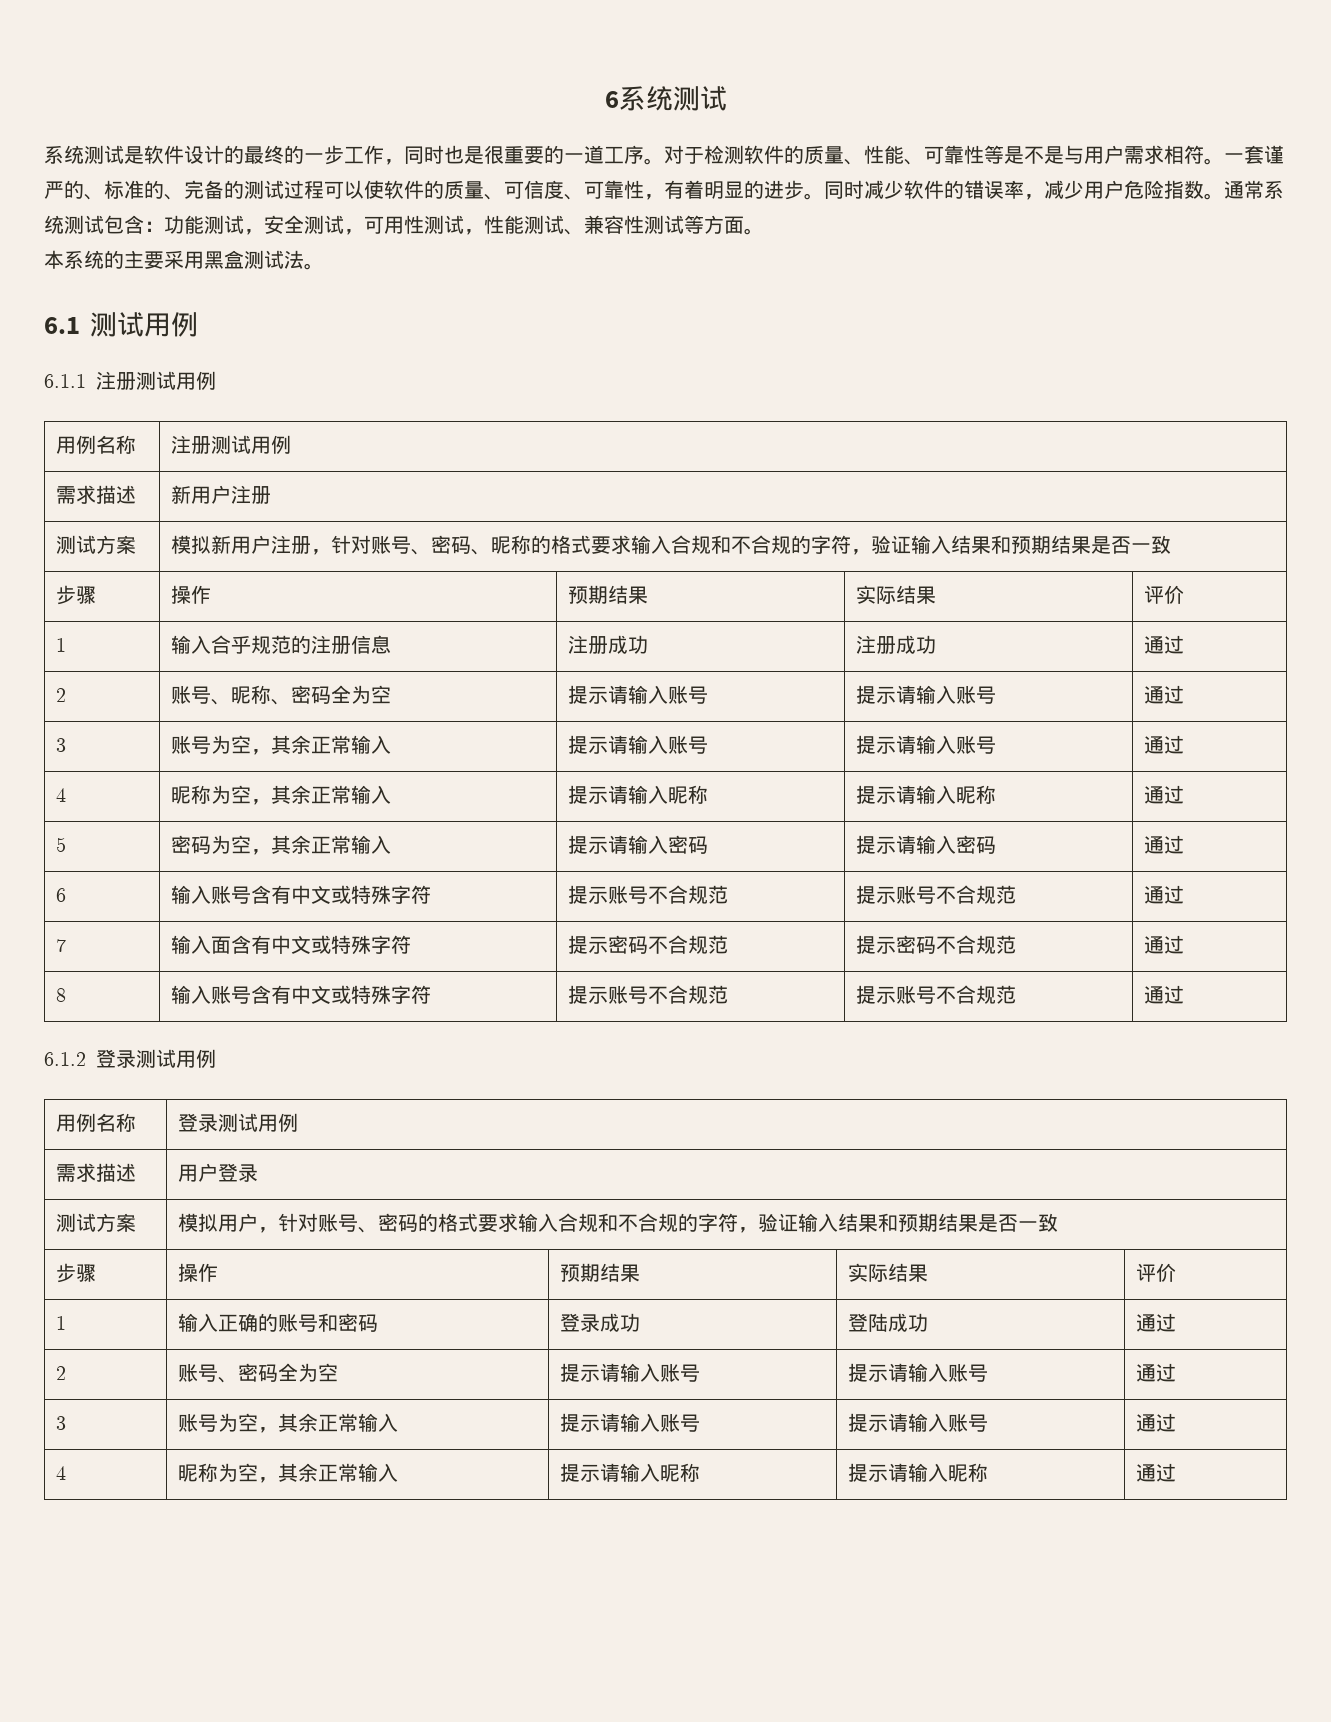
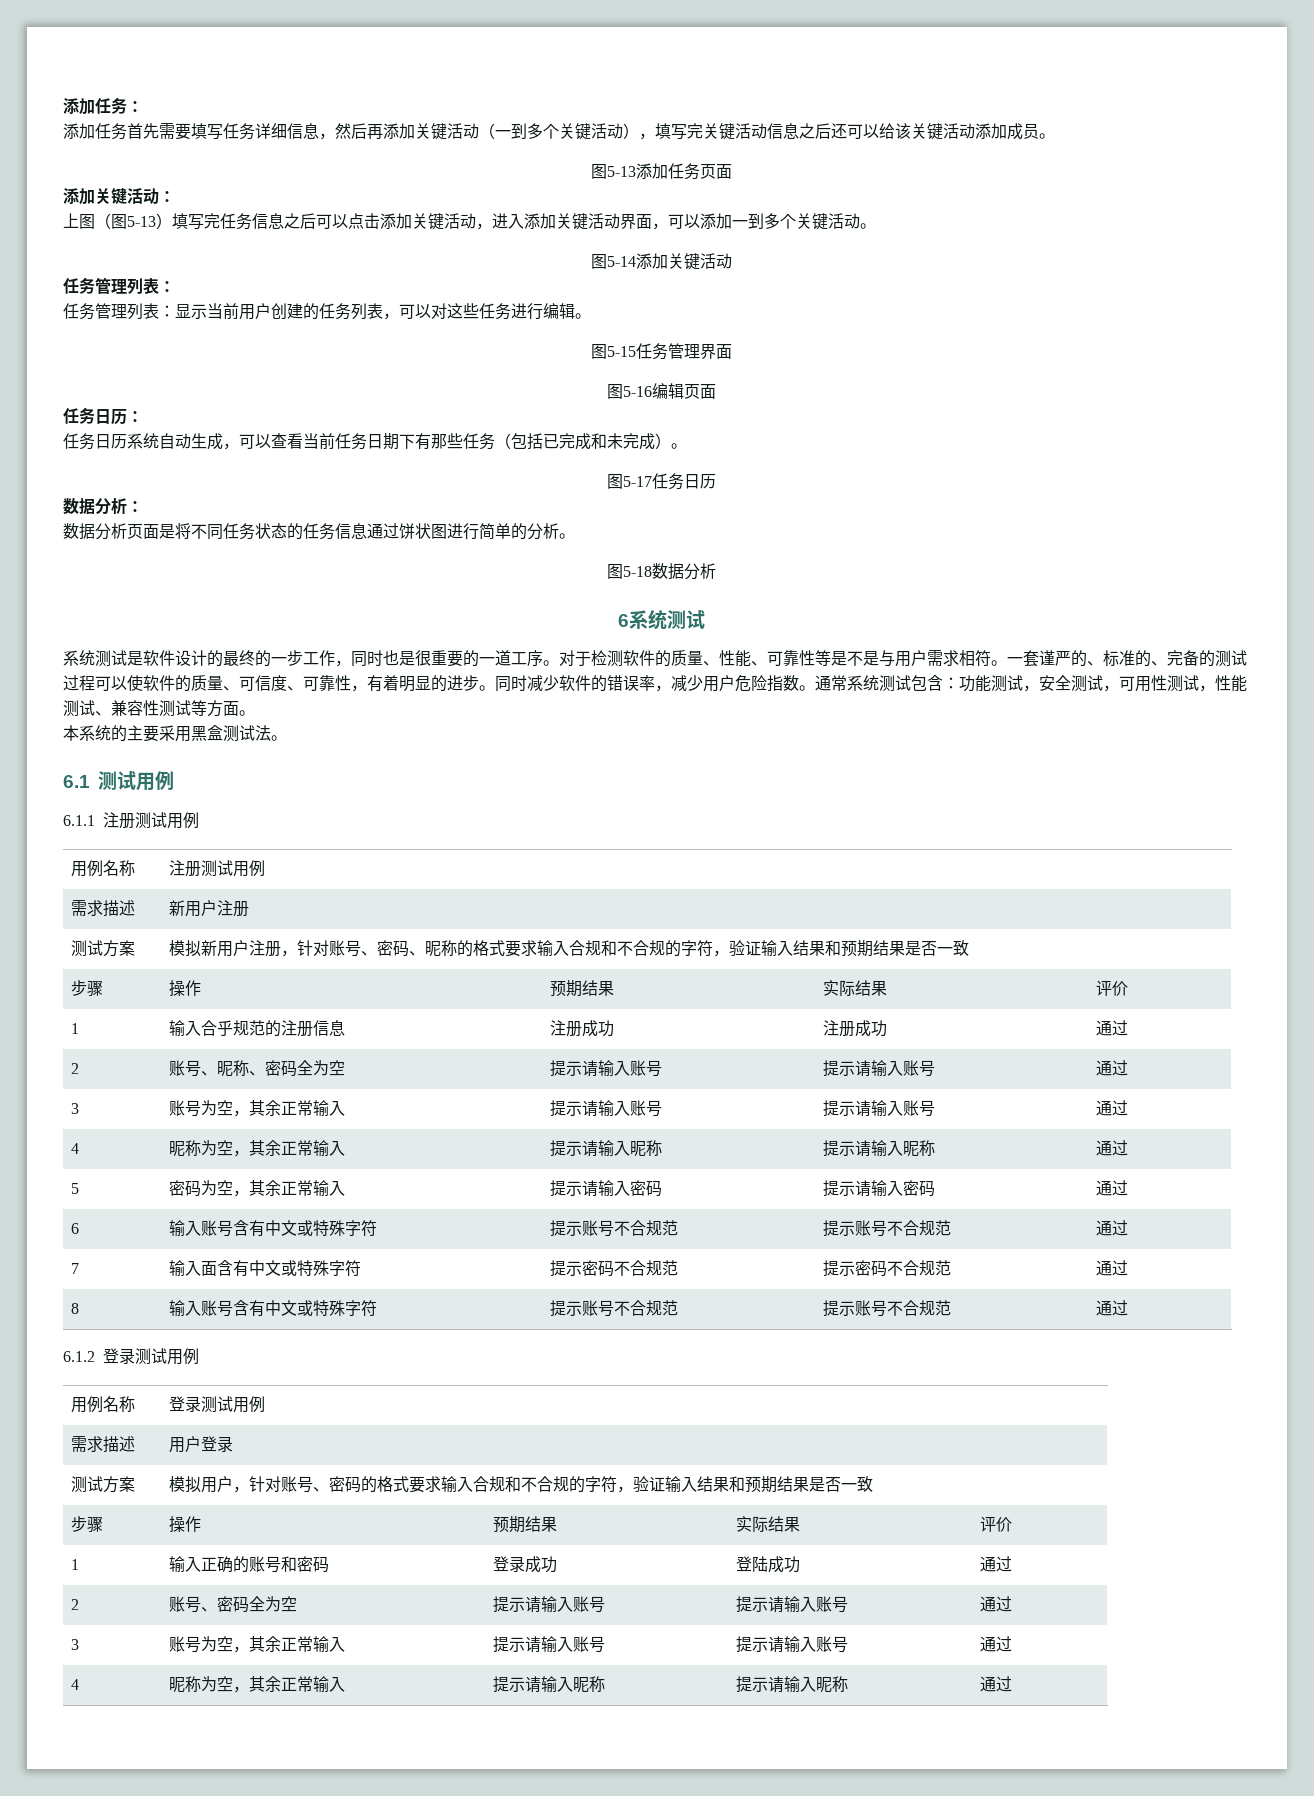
+ 添加任务：
+ 添加任务首先需要填写任务详细信息，然后再添加关键活动（一到多个关键活动），填写完关键活动信息之后还可以给该关键活动添加成员。
+ 图5-13添加任务页面
+ 添加关键活动：
+ 上图（图5-13）填写完任务信息之后可以点击添加关键活动，进入添加关键活动界面，可以添加一到多个关键活动。
+ 图5-14添加关键活动
+ 任务管理列表：
+ 任务管理列表：显示当前用户创建的任务列表，可以对这些任务进行编辑。
+ 图5-15任务管理界面
+ 图5-16编辑页面
+ 任务日历：
+ 任务日历系统自动生成，可以查看当前任务日期下有那些任务（包括已完成和未完成）。
+ 图5-17任务日历
+ 数据分析：
+ 数据分析页面是将不同任务状态的任务信息通过饼状图进行简单的分析。
+ 图5-18数据分析

